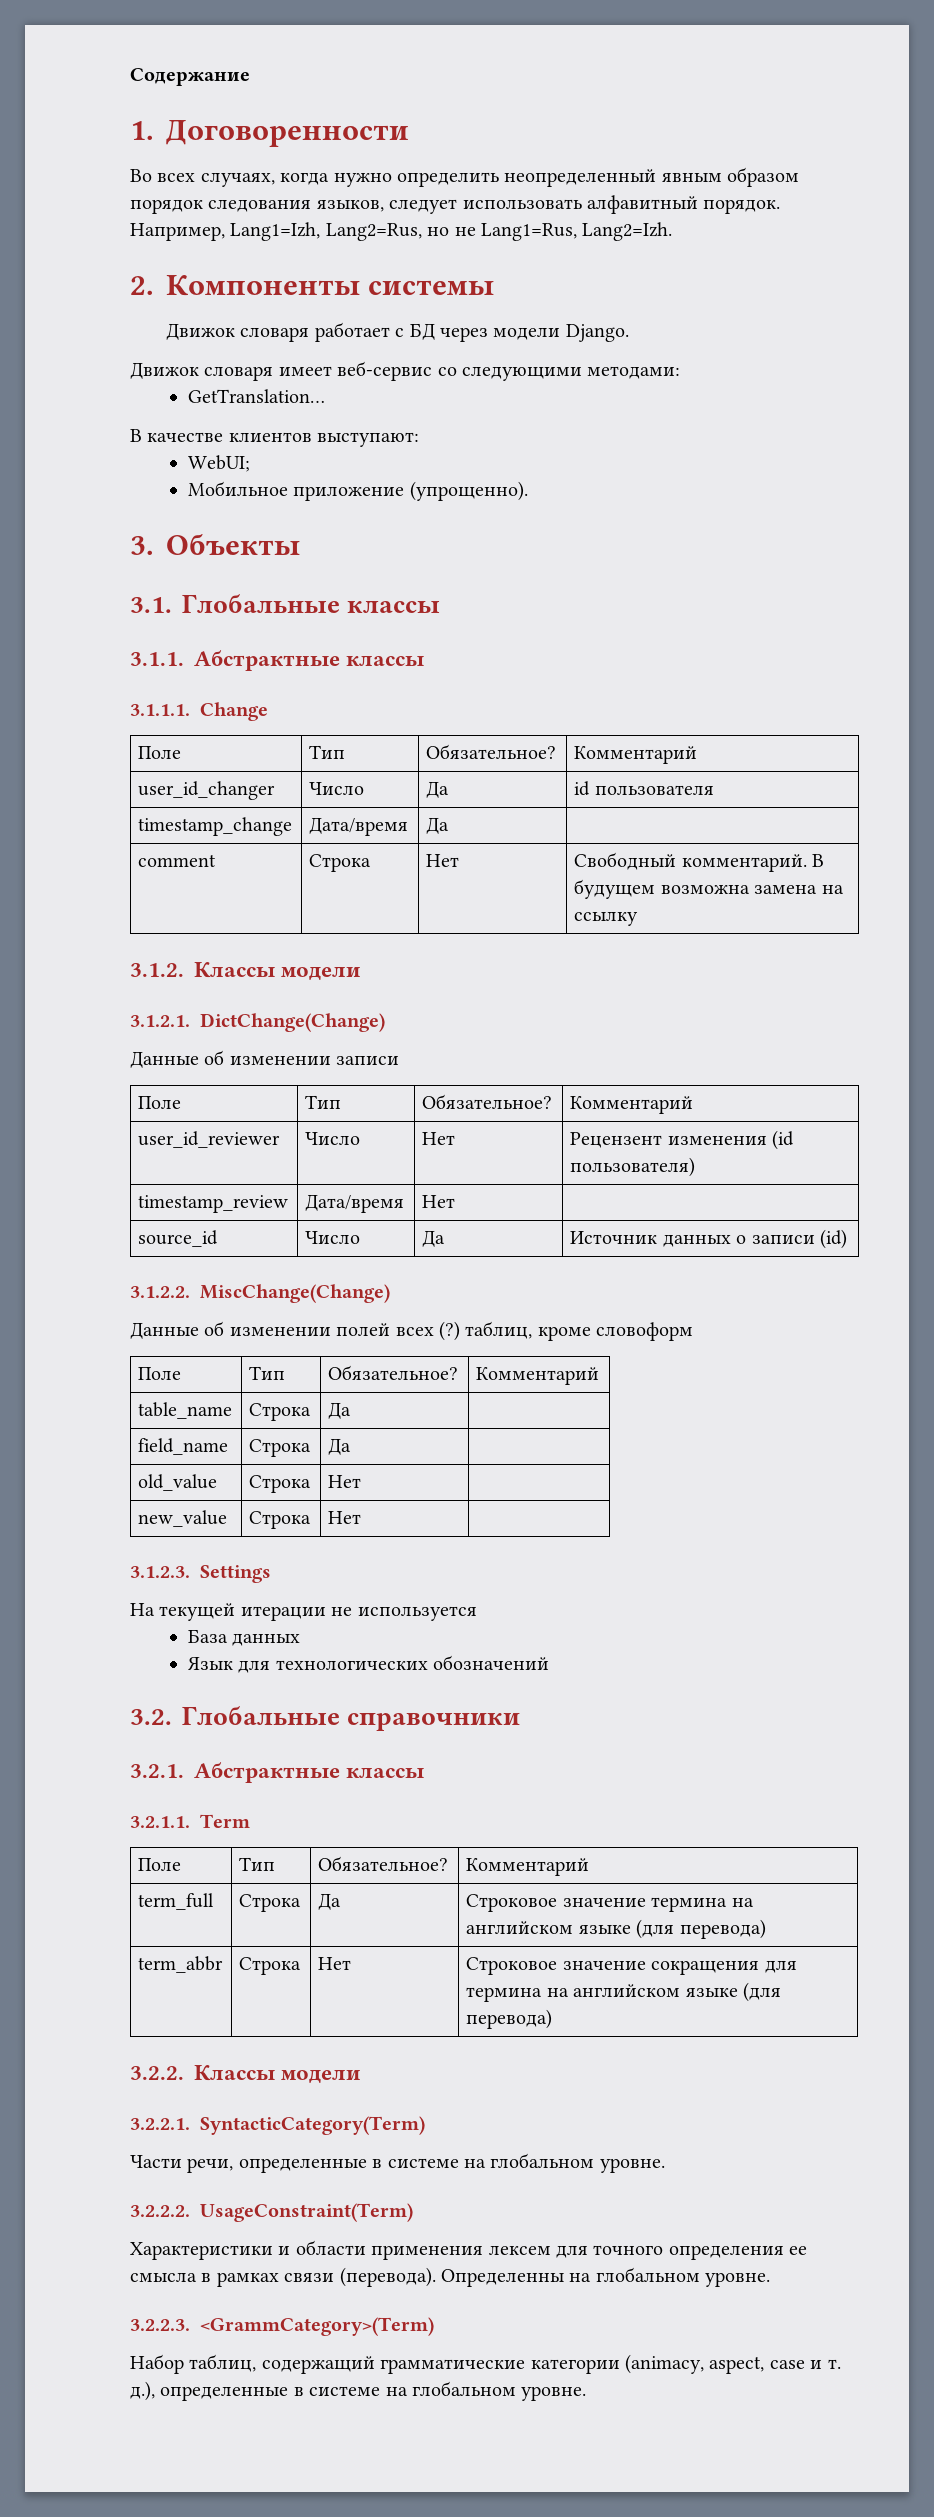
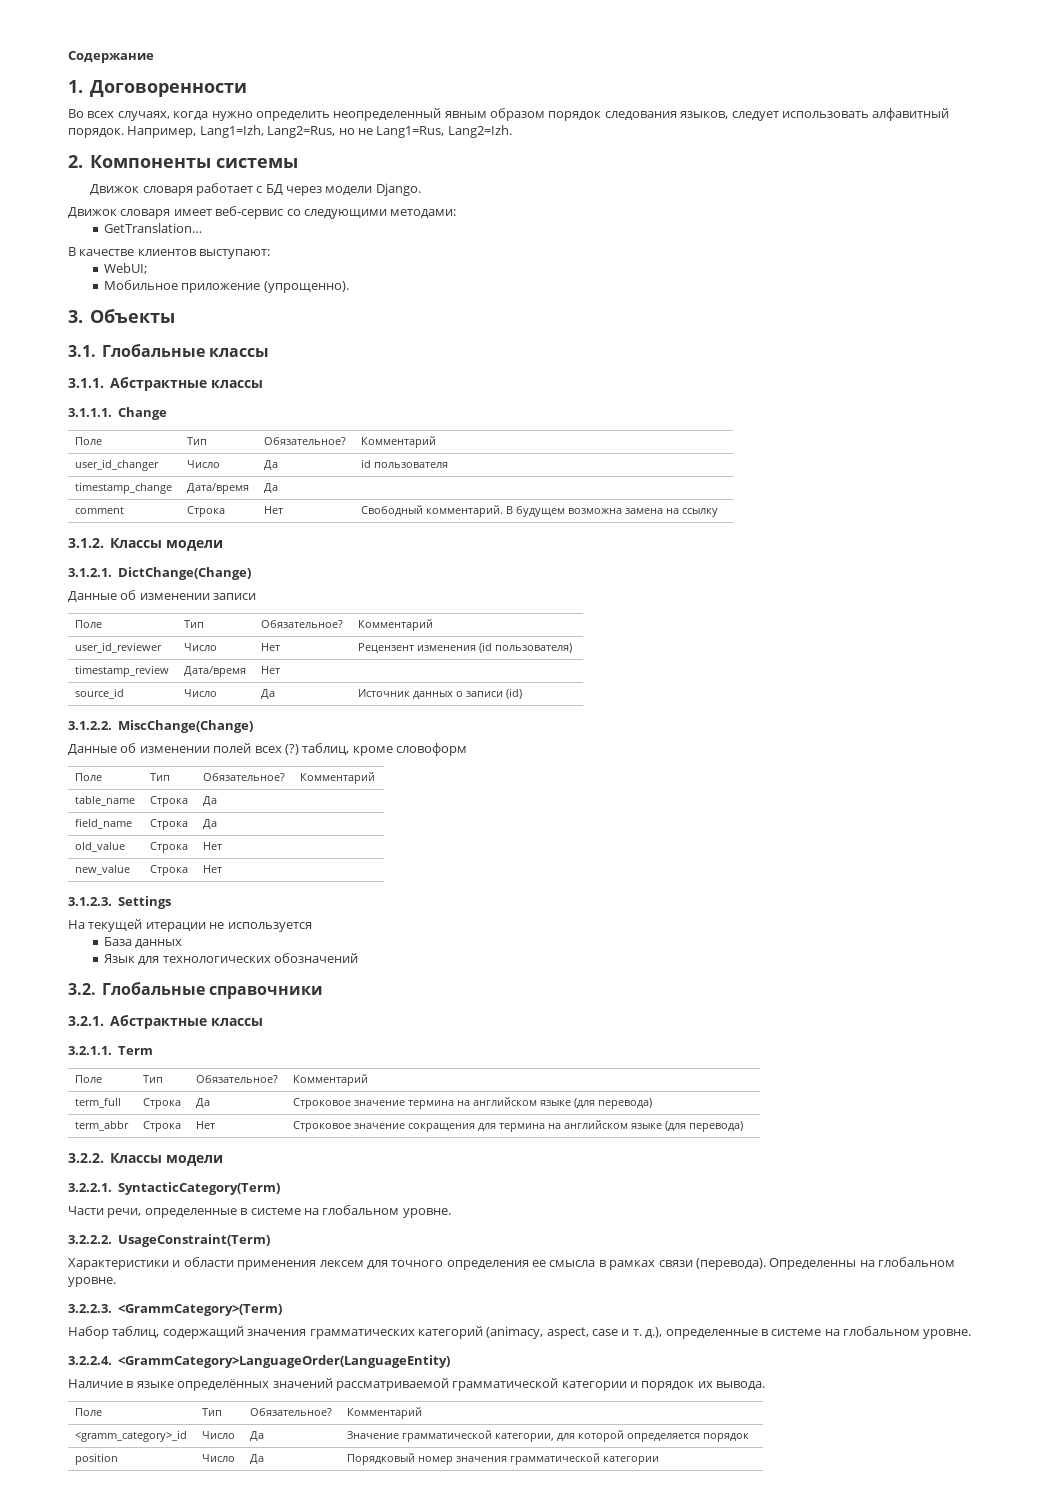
- Набор таблиц, содержащий грамматические категории (animacy, aspect, case и т. д.), определенные в системе на глобальном уровне.
+ Набор таблиц, содержащий значения грамматических категорий (animacy, aspect, case и т. д.), определенные в системе на глобальном уровне.
+ 3.2.2.4. <GrammCategory>LanguageOrder(LanguageEntity)
+ Наличие в языке определённых значений рассматриваемой грамматической категории и порядок их вывода.
+ Поле | Тип | Обязательное? | Комментарий
+ <gramm_category>_id | Число | Да | Значение грамматической категории, для которой определяется порядок
+ position | Число | Да | Порядковый номер значения грамматической категории

